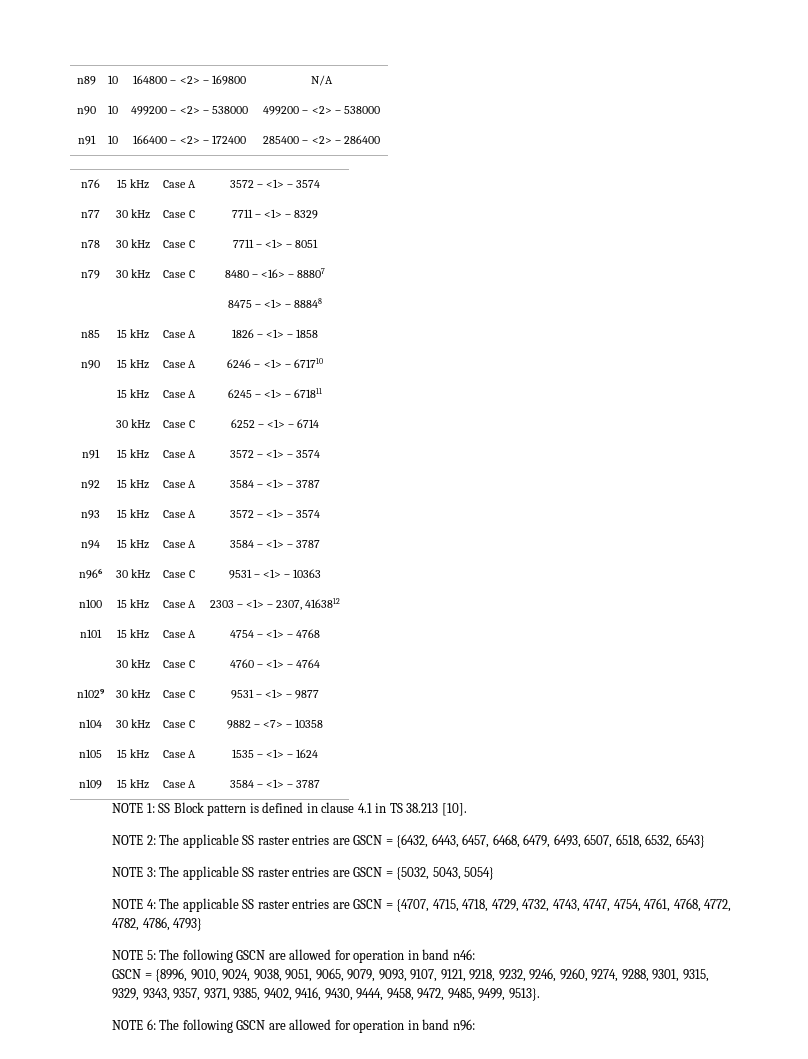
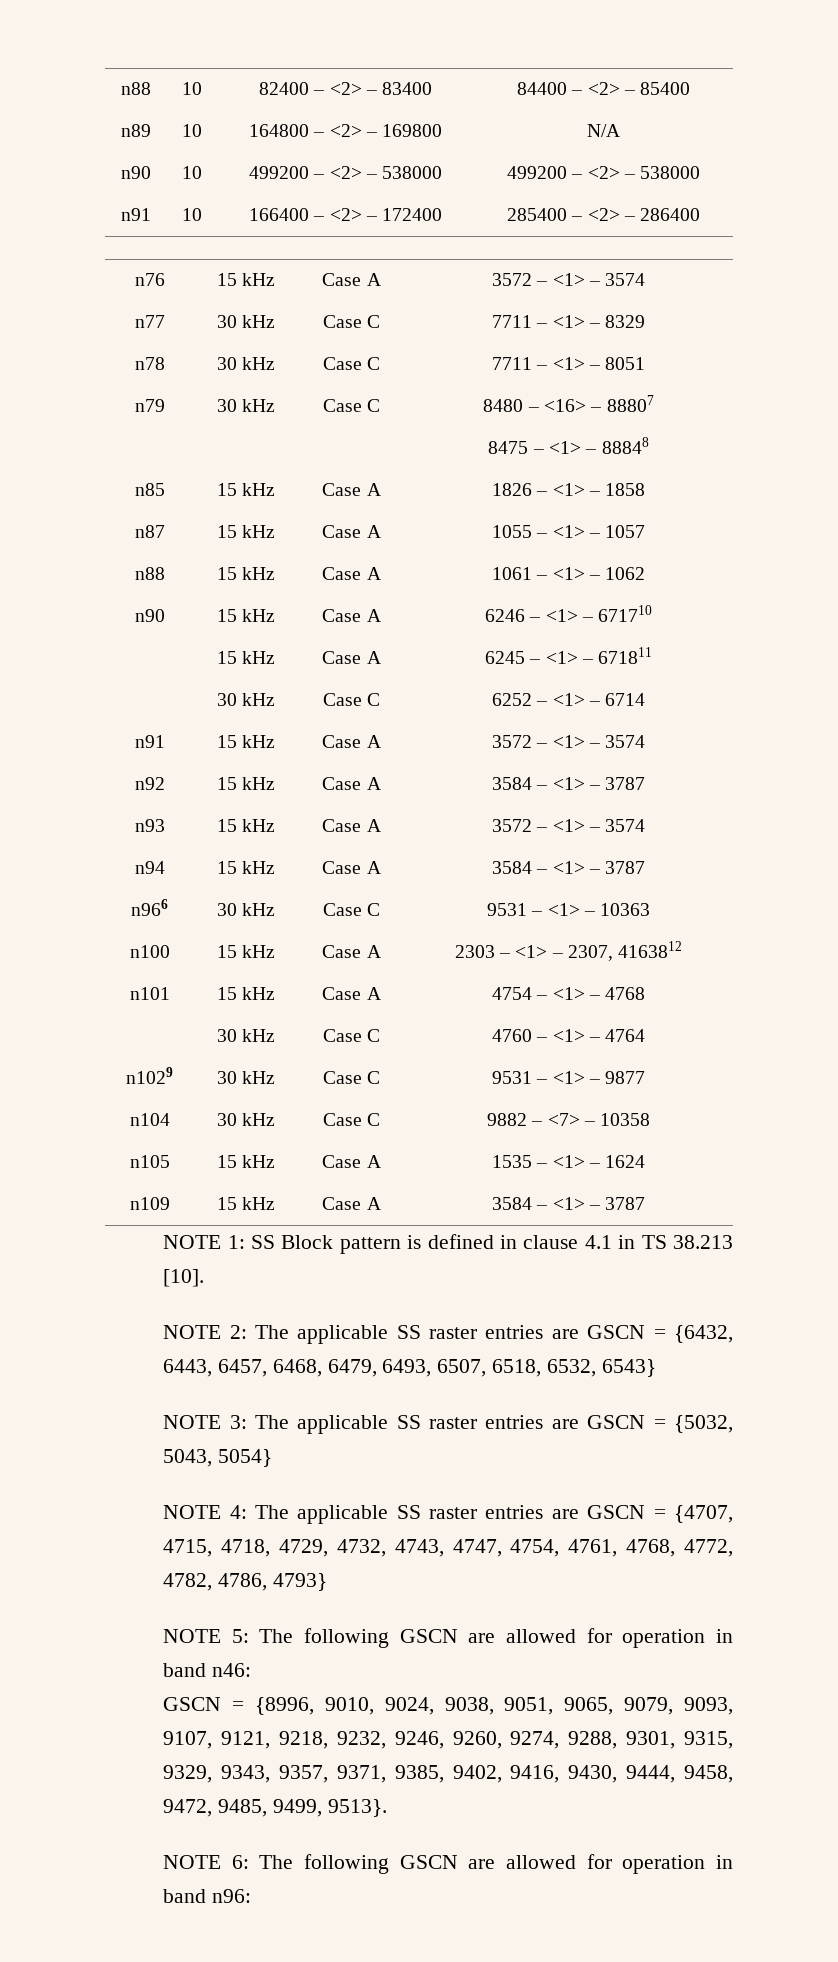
+ n88 | 10 | 82400 – <2> – 83400 | 84400 – <2> – 85400
+ n87 | 15 kHz | Case A | 1055 – <1> – 1057
+ n88 | 15 kHz | Case A | 1061 – <1> – 1062

